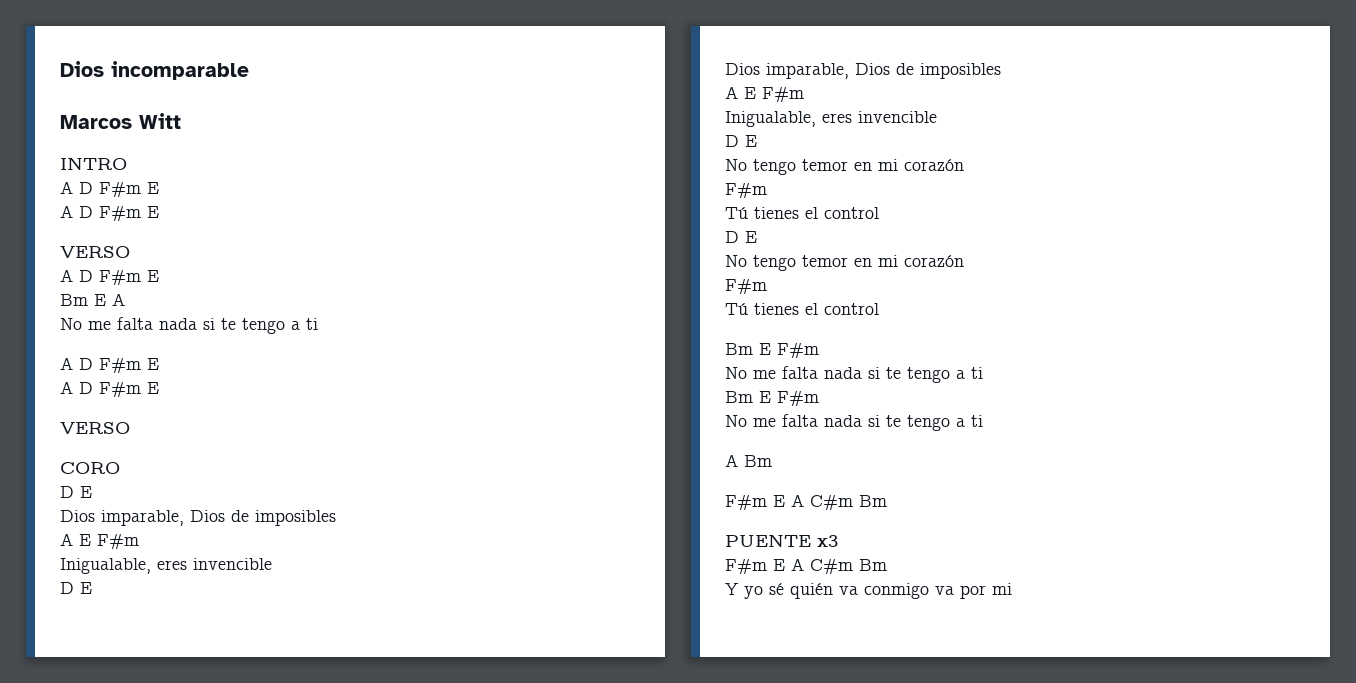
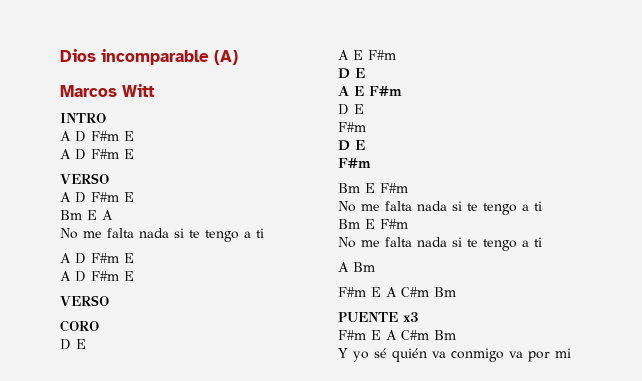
- Dios incomparable
+ Dios incomparable (A)
  CORO
  D E
- Dios imparable, Dios de imposibles
  A E F#m
- Inigualable, eres invencible
  D E
- Dios imparable, Dios de imposibles
  A E F#m
- Inigualable, eres invencible
  D E
- No tengo temor en mi corazón
  F#m
- Tú tienes el control
  D E
- No tengo temor en mi corazón
  F#m
- Tú tienes el control

